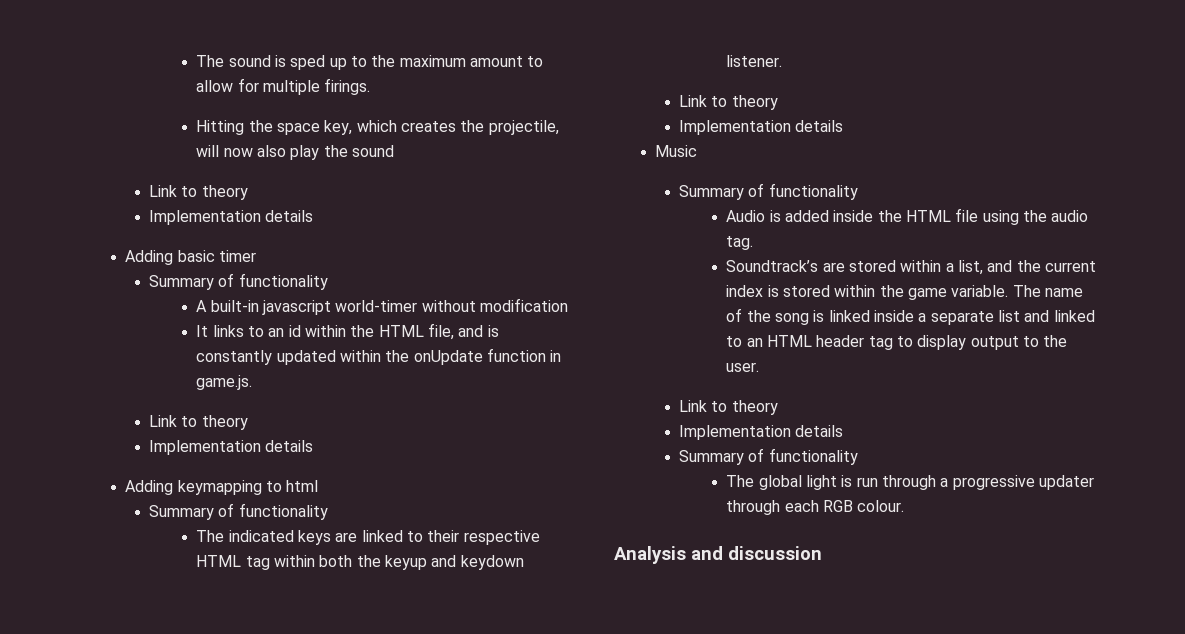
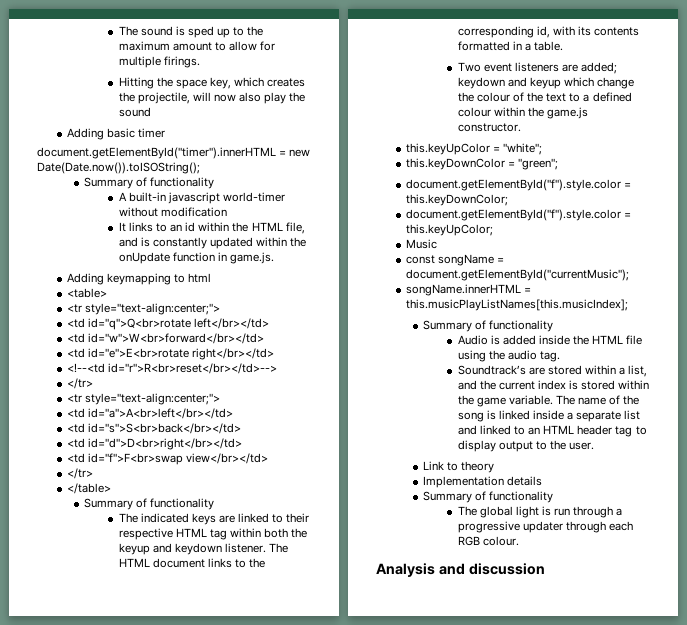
  Hitting the space key, which creates the projectile, will now also play the sound
- Link to theory
- Implementation details
+ document.getElementById("timer").innerHTML = new Date(Date.now()).toISOString();
  It links to an id within the HTML file, and is constantly updated within the onUpdate function in game.js.
- Link to theory
- Implementation details
+ <table>
+ <tr style="text-align:center;">
+ <td id="q">Q<br>rotate left</br></td>
+ <td id="w">W<br>forward</br></td>
+ <td id="e">E<br>rotate right</br></td>
+ <!--<td id="r">R<br>reset</br></td>-->
+ </tr>
+ <tr style="text-align:center;">
+ <td id="a">A<br>left</br></td>
+ <td id="s">S<br>back</br></td>
+ <td id="d">D<br>right</br></td>
+ <td id="f">F<br>swap view</br></td>
+ </tr>
+ </table>
- The indicated keys are linked to their respective HTML tag within both the keyup and keydown listener.
- Link to theory
- Implementation details
+ The indicated keys are linked to their respective HTML tag within both the keyup and keydown listener. The HTML document links to the corresponding id, with its contents formatted in a table.
+ Two event listeners are added; keydown and keyup which change the colour of the text to a defined colour within the game.js constructor.
+ this.keyUpColor = "white";
+ this.keyDownColor = "green";
+ document.getElementById("f").style.color = this.keyDownColor;
+ document.getElementById("f").style.color = this.keyUpColor;
  Music
+ const songName = document.getElementById("currentMusic");
+ songName.innerHTML = this.musicPlayListNames[this.musicIndex];

